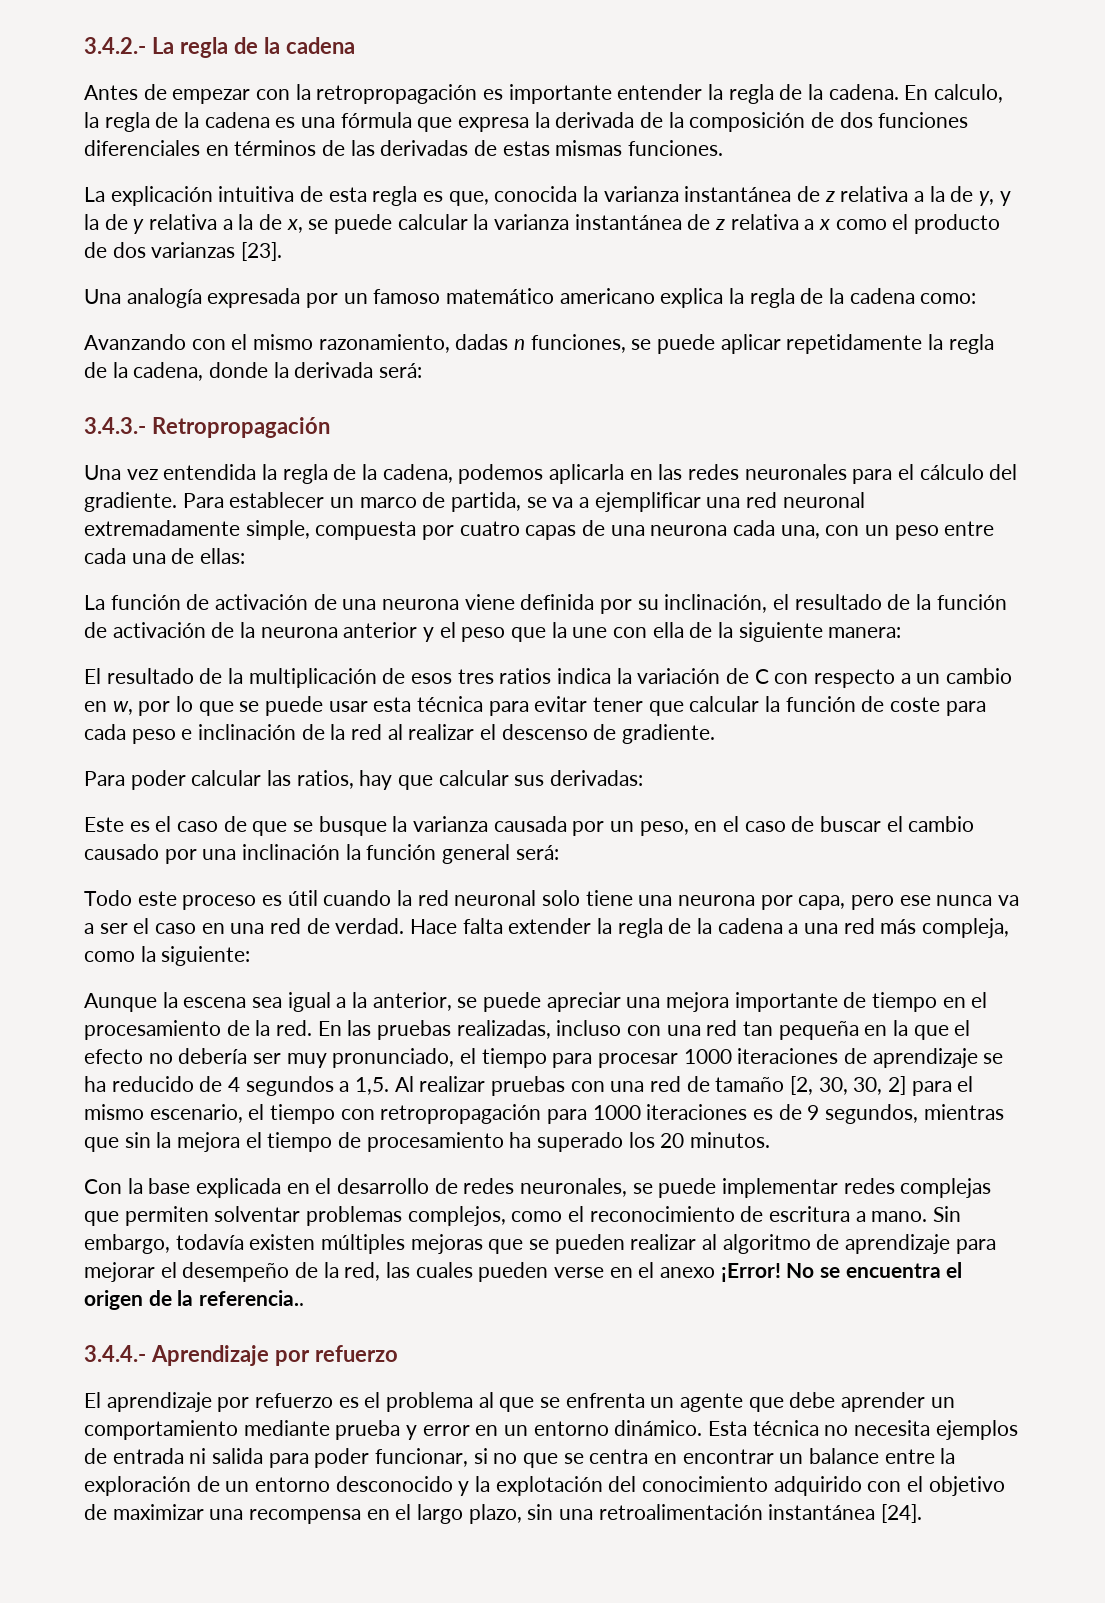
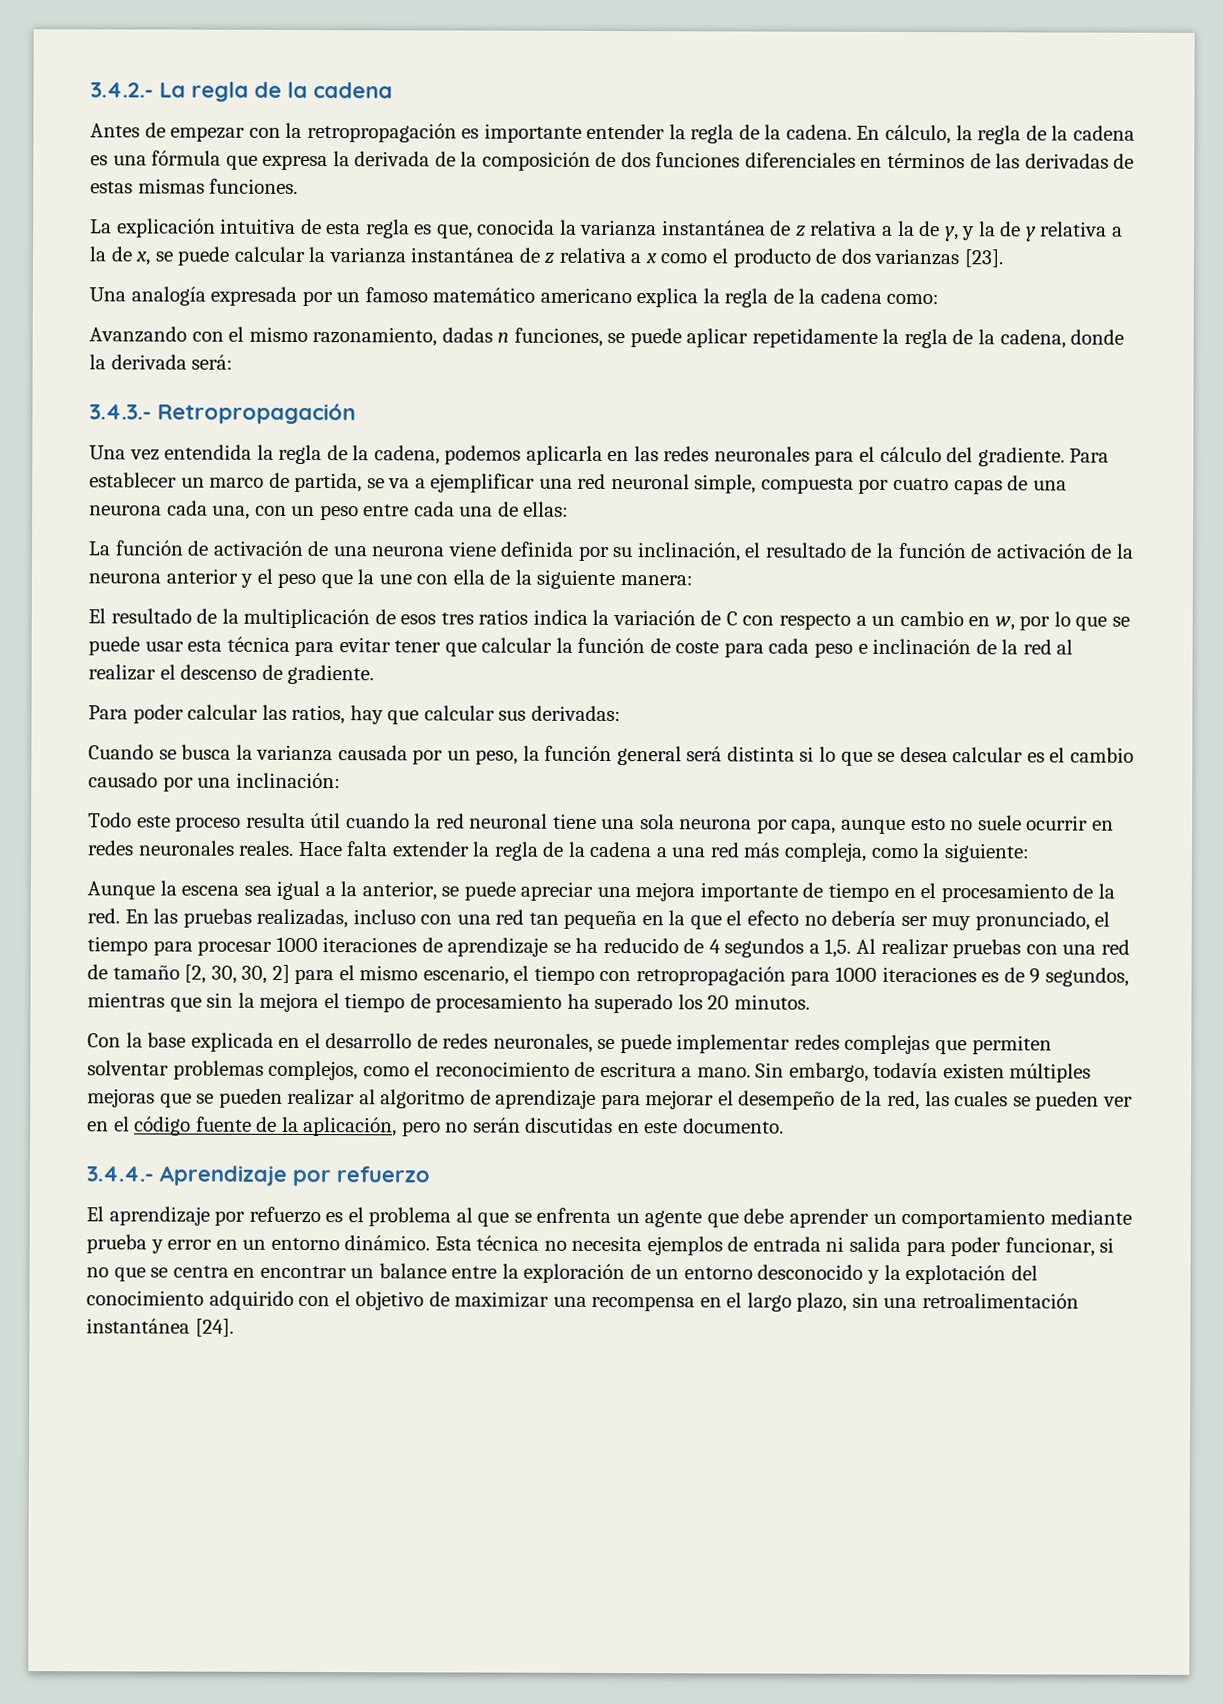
- En calculo, la regla de la cadena es una fórmula que expresa la derivada de la composición de dos funciones diferenciales en términos de las derivadas de estas mismas funciones.
+ En cálculo, la regla de la cadena es una fórmula que expresa la derivada de la composición de dos funciones diferenciales en términos de las derivadas de estas mismas funciones.
- Para establecer un marco de partida, se va a ejemplificar una red neuronal extremadamente simple, compuesta por cuatro capas de una neurona cada una, con un peso entre cada una de ellas:
+ Para establecer un marco de partida, se va a ejemplificar una red neuronal simple, compuesta por cuatro capas de una neurona cada una, con un peso entre cada una de ellas:
- Este es el caso de que se busque la varianza causada por un peso, en el caso de buscar el cambio causado por una inclinación la función general será:
+ Cuando se busca la varianza causada por un peso, la función general será distinta si lo que se desea calcular es el cambio causado por una inclinación:
- Todo este proceso es útil cuando la red neuronal solo tiene una neurona por capa, pero ese nunca va a ser el caso en una red de verdad.
+ Todo este proceso resulta útil cuando la red neuronal tiene una sola neurona por capa, aunque esto no suele ocurrir en redes neuronales reales.
- Sin embargo, todavía existen múltiples mejoras que se pueden realizar al algoritmo de aprendizaje para mejorar el desempeño de la red, las cuales pueden verse en el anexo ¡Error! No se encuentra el origen de la referencia..
+ Sin embargo, todavía existen múltiples mejoras que se pueden realizar al algoritmo de aprendizaje para mejorar el desempeño de la red, las cuales se pueden ver en el código fuente de la aplicación, pero no serán discutidas en este documento.

